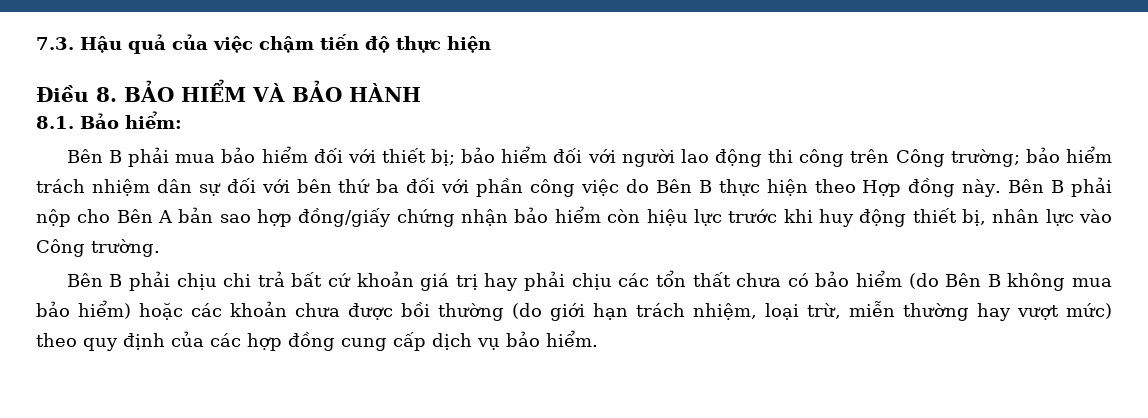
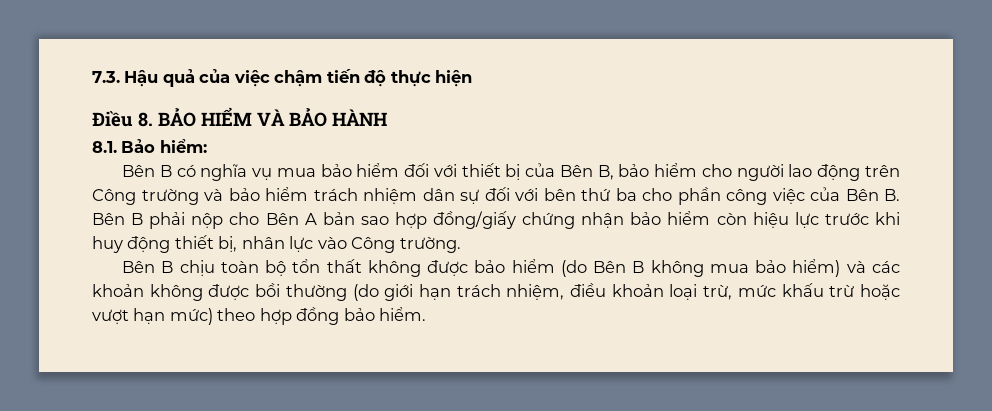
- Bên B phải mua bảo hiểm đối với thiết bị; bảo hiểm đối với người lao động thi công trên Công trường; bảo hiểm trách nhiệm dân sự đối với bên thứ ba đối với phần công việc do Bên B thực hiện theo Hợp đồng này. Bên B phải nộp cho Bên A bản sao hợp đồng/giấy chứng nhận bảo hiểm còn hiệu lực trước khi huy động thiết bị, nhân lực vào Công trường.
+ Bên B có nghĩa vụ mua bảo hiểm đối với thiết bị của Bên B, bảo hiểm cho người lao động trên Công trường và bảo hiểm trách nhiệm dân sự đối với bên thứ ba cho phần công việc của Bên B. Bên B phải nộp cho Bên A bản sao hợp đồng/giấy chứng nhận bảo hiểm còn hiệu lực trước khi huy động thiết bị, nhân lực vào Công trường.
- Bên B phải chịu chi trả bất cứ khoản giá trị hay phải chịu các tổn thất chưa có bảo hiểm (do Bên B không mua bảo hiểm) hoặc các khoản chưa được bồi thường (do giới hạn trách nhiệm, loại trừ, miễn thường hay vượt mức) theo quy định của các hợp đồng cung cấp dịch vụ bảo hiểm.
+ Bên B chịu toàn bộ tổn thất không được bảo hiểm (do Bên B không mua bảo hiểm) và các khoản không được bồi thường (do giới hạn trách nhiệm, điều khoản loại trừ, mức khấu trừ hoặc vượt hạn mức) theo hợp đồng bảo hiểm.

